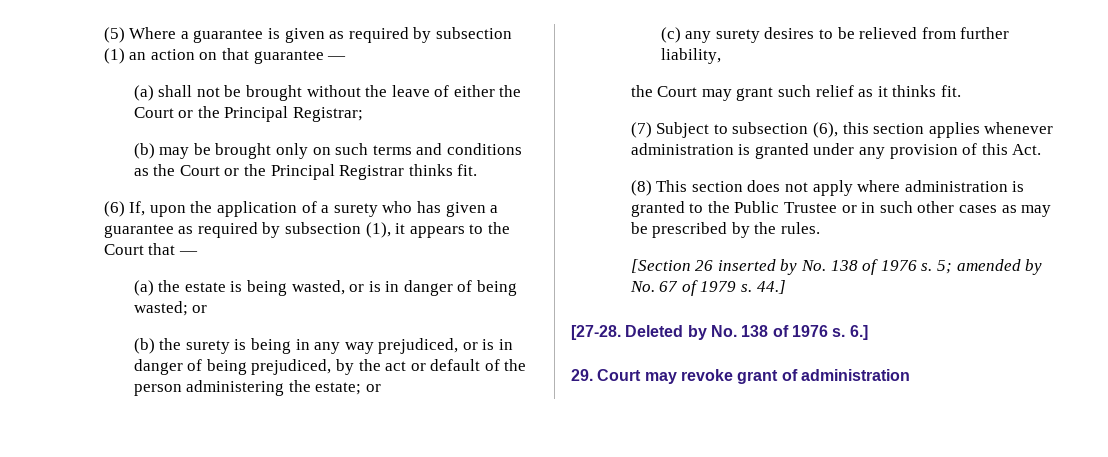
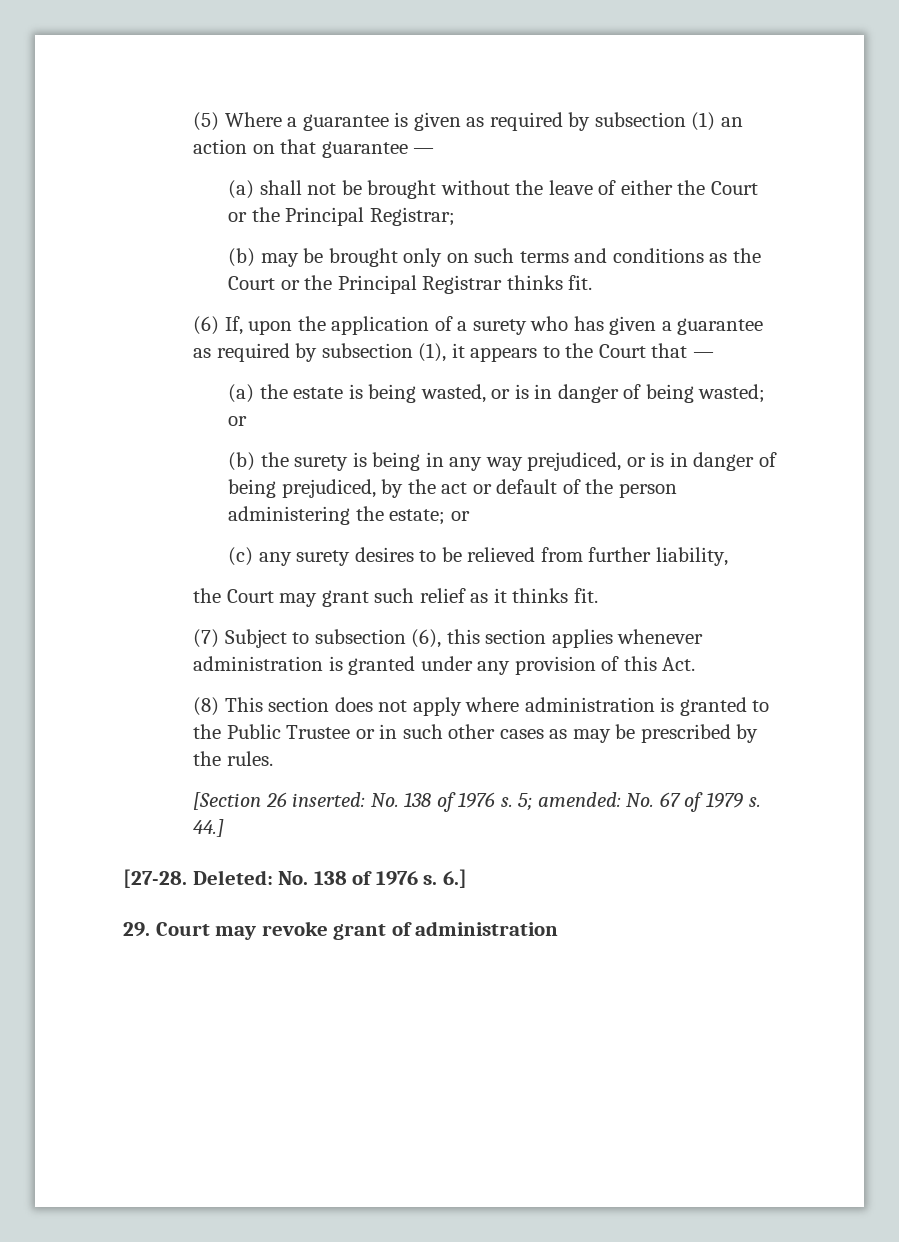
- [Section 26 inserted by No. 138 of 1976 s.
+ [Section 26 inserted: No. 138 of 1976 s.
- 5; amended by No. 67 of 1979 s.
+ 5; amended: No. 67 of 1979 s.
- Deleted by No. 138 of 1976 s.
+ Deleted: No. 138 of 1976 s.

